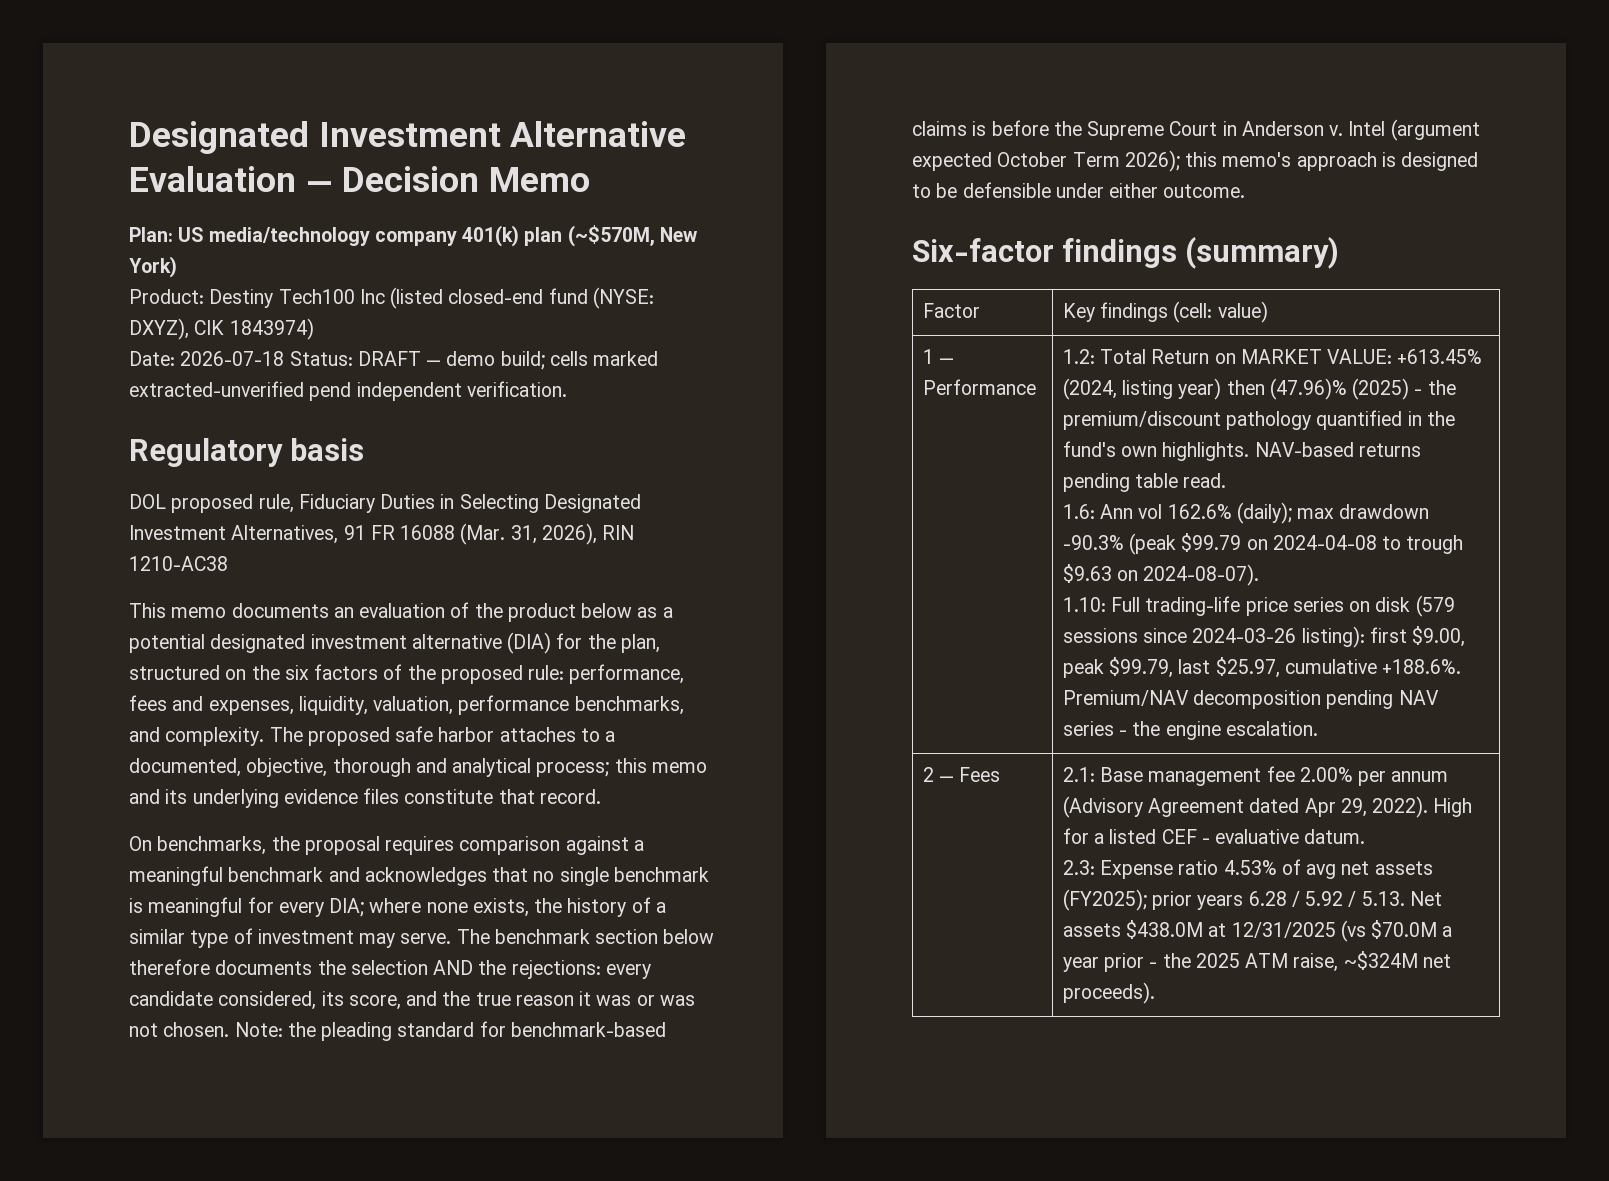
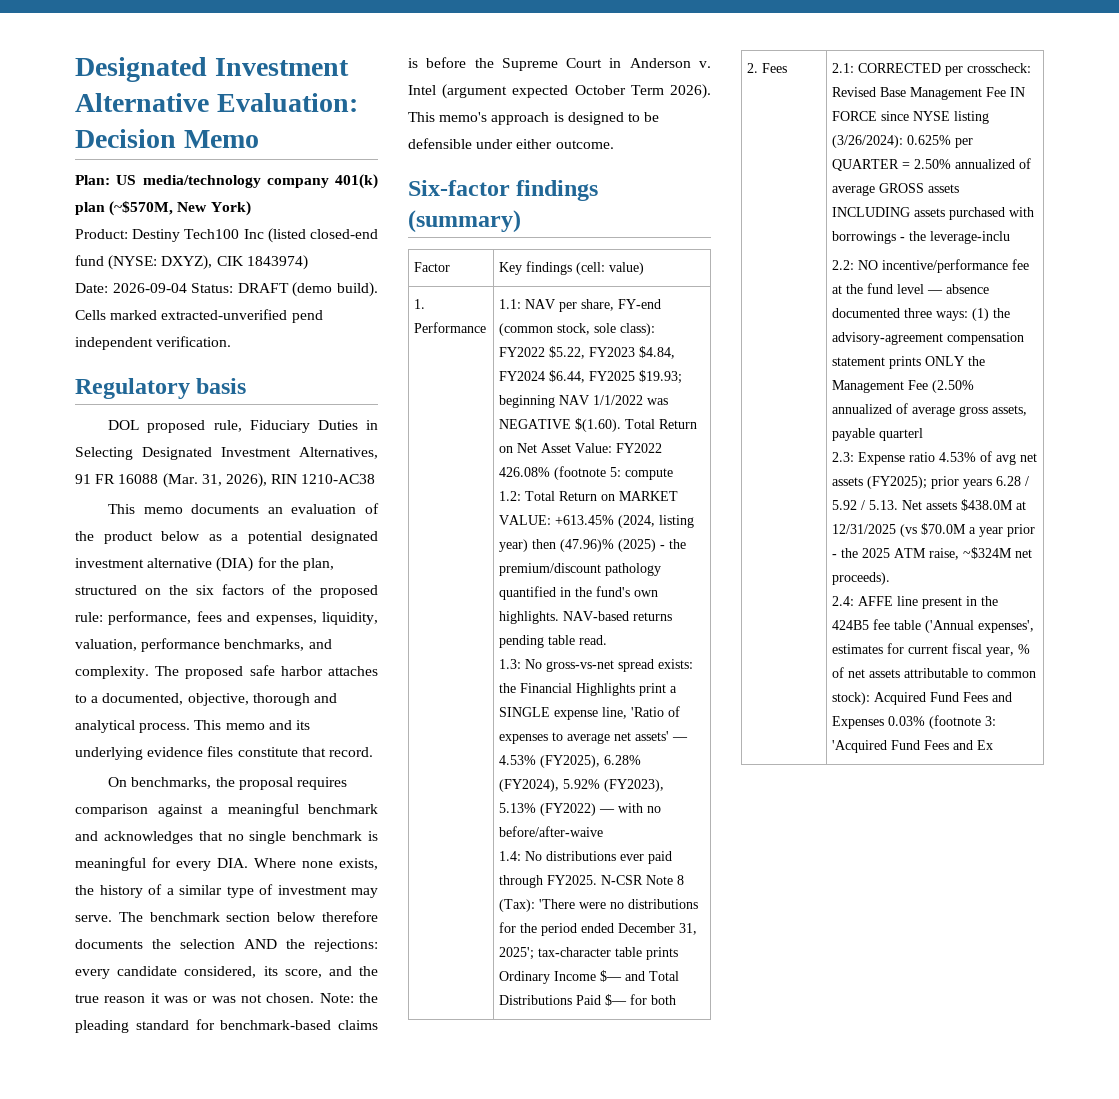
- Designated Investment Alternative Evaluation — Decision Memo
+ Designated Investment Alternative Evaluation: Decision Memo
- Date: 2026-07-18 Status: DRAFT — demo build; cells marked extracted-unverified pend independent verification.
+ Date: 2026-09-04 Status: DRAFT (demo build). Cells marked extracted-unverified pend independent verification.
- The proposed safe harbor attaches to a documented, objective, thorough and analytical process; this memo and its underlying evidence files constitute that record.
+ The proposed safe harbor attaches to a documented, objective, thorough and analytical process. This memo and its underlying evidence files constitute that record.
- On benchmarks, the proposal requires comparison against a meaningful benchmark and acknowledges that no single benchmark is meaningful for every DIA; where none exists, the history of a similar type of investment may serve.
+ On benchmarks, the proposal requires comparison against a meaningful benchmark and acknowledges that no single benchmark is meaningful for every DIA. Where none exists, the history of a similar type of investment may serve.
- Intel (argument expected October Term 2026); this memo's approach is designed to be defensible under either outcome.
+ Intel (argument expected October Term 2026). This memo's approach is designed to be defensible under either outcome.
- 1 — Performance
+ 1. Performance
+ 1.1: NAV per share, FY-end (common stock, sole class): FY2022 $5.22, FY2023 $4.84, FY2024 $6.44, FY2025 $19.93; beginning NAV 1/1/2022 was NEGATIVE $(1.60). Total Return on Net Asset Value: FY2022 426.08% (footnote 5: compute
- 1.6: Ann vol 162.6% (daily); max drawdown -90.3% (peak $99.79 on 2024-04-08 to trough $9.63 on 2024-08-07).
- 1.10: Full trading-life price series on disk (579 sessions since 2024-03-26 listing): first $9.00, peak $99.79, last $25.97, cumulative +188.6%. Premium/NAV decomposition pending NAV series - the engine escalation.
- 2 — Fees | 2.1: Base management fee 2.00% per annum (Advisory Agreement dated Apr 29, 2022). High for a listed CEF - evaluative datum.
+ 1.3: No gross-vs-net spread exists: the Financial Highlights print a SINGLE expense line, 'Ratio of expenses to average net assets' — 4.53% (FY2025), 6.28% (FY2024), 5.92% (FY2023), 5.13% (FY2022) — with no before/after-waive
+ 1.4: No distributions ever paid through FY2025. N-CSR Note 8 (Tax): 'There were no distributions for the period ended December 31, 2025'; tax-character table prints Ordinary Income $— and Total Distributions Paid $— for both
+ 2. Fees | 2.1: CORRECTED per crosscheck: Revised Base Management Fee IN FORCE since NYSE listing (3/26/2024): 0.625% per QUARTER = 2.50% annualized of average GROSS assets INCLUDING assets purchased with borrowings - the leverage-inclu
+ 2.2: NO incentive/performance fee at the fund level — absence documented three ways: (1) the advisory-agreement compensation statement prints ONLY the Management Fee (2.50% annualized of average gross assets, payable quarterl
+ 2.4: AFFE line present in the 424B5 fee table ('Annual expenses', estimates for current fiscal year, % of net assets attributable to common stock): Acquired Fund Fees and Expenses 0.03% (footnote 3: 'Acquired Fund Fees and Ex

